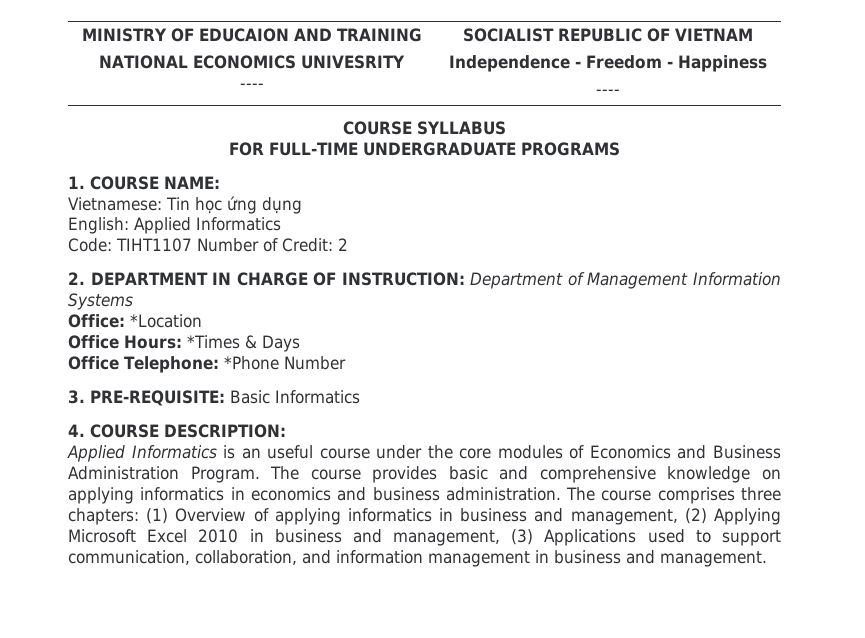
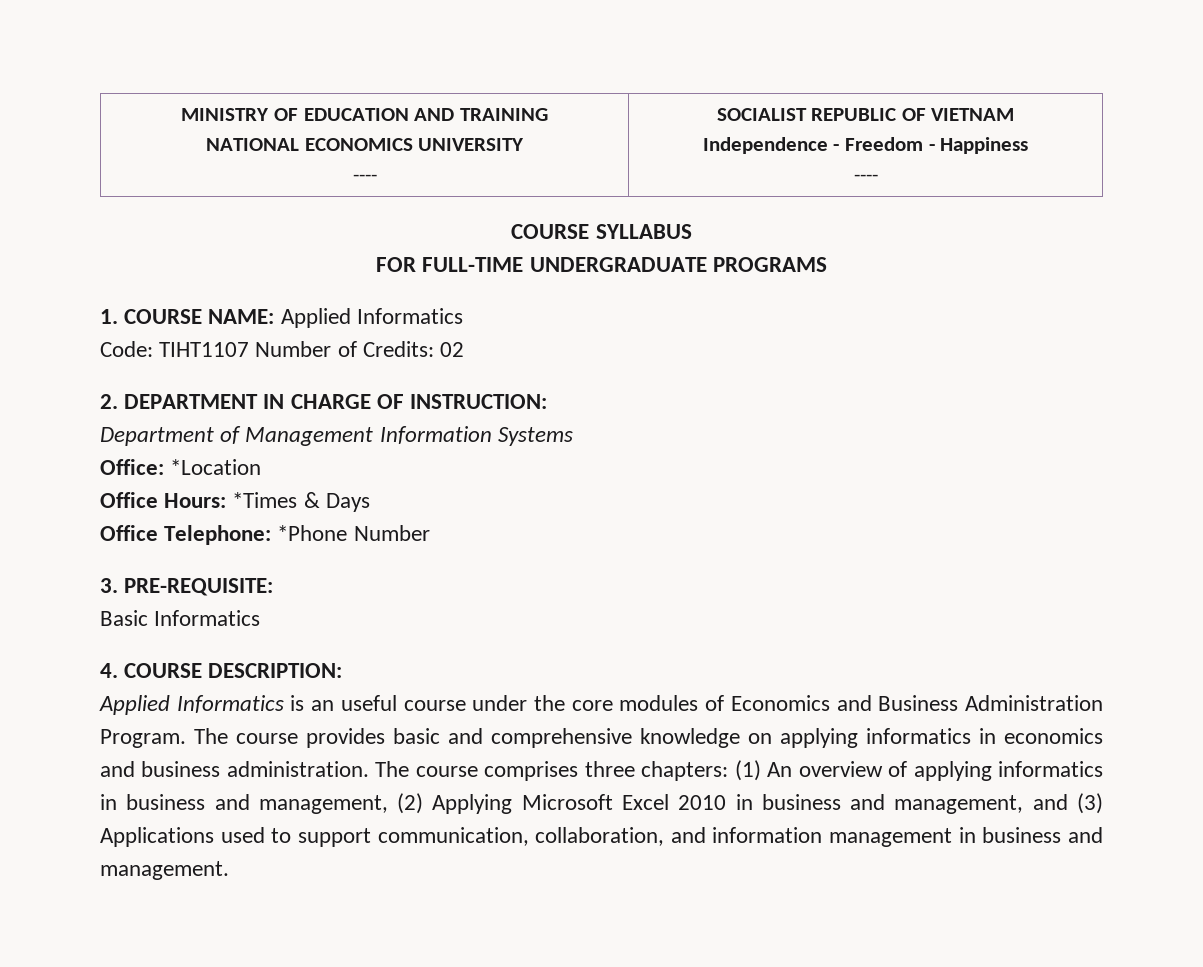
- MINISTRY OF EDUCAION AND TRAINING
- NATIONAL ECONOMICS UNIVESRITY
+ MINISTRY OF EDUCATION AND TRAINING
+ NATIONAL ECONOMICS UNIVERSITY
- 1. COURSE NAME:
- Vietnamese: Tin học ứng dụng
- English: Applied Informatics
+ 1. COURSE NAME: Applied Informatics
- Code: TIHT1107 Number of Credit: 2
+ Code: TIHT1107 Number of Credits: 02
- 2. DEPARTMENT IN CHARGE OF INSTRUCTION: Department of Management Information Systems
+ 2. DEPARTMENT IN CHARGE OF INSTRUCTION:
+ Department of Management Information Systems
- 3. PRE-REQUISITE: Basic Informatics
+ 3. PRE-REQUISITE:
+ Basic Informatics
- The course comprises three chapters: (1) Overview of applying informatics in business and management, (2) Applying Microsoft Excel 2010 in business and management, (3) Applications used to support communication, collaboration, and information management in business and management.
+ The course comprises three chapters: (1) An overview of applying informatics in business and management, (2) Applying Microsoft Excel 2010 in business and management, and (3) Applications used to support communication, collaboration, and information management in business and management.

